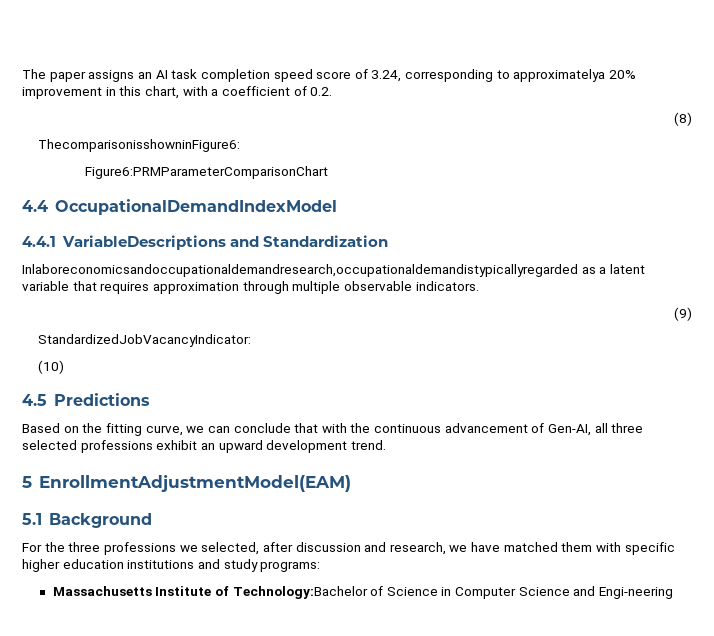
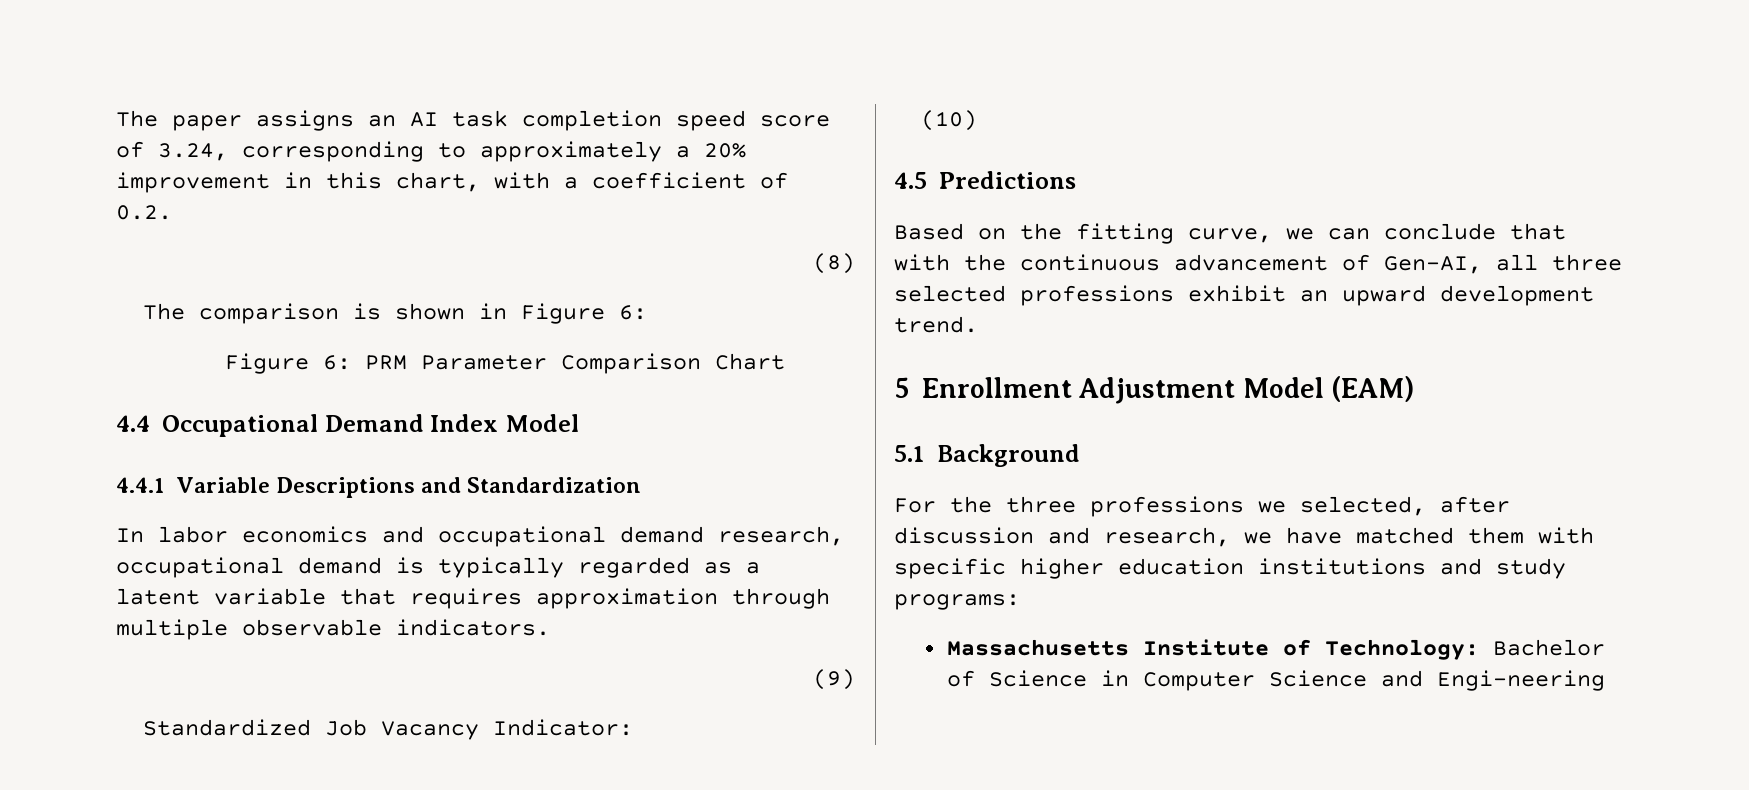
- The paper assigns an AI task completion speed score of 3.24, corresponding to approximatelya 20% improvement in this chart, with a coefficient of 0.2.
+ The paper assigns an AI task completion speed score of 3.24, corresponding to approximately a 20% improvement in this chart, with a coefficient of 0.2.
- ThecomparisonisshowninFigure6:
- Figure6:PRMParameterComparisonChart
- 4.4 OccupationalDemandIndexModel
+ The comparison is shown in Figure 6:
+ Figure 6: PRM Parameter Comparison Chart
+ 4.4 Occupational Demand Index Model
- 4.4.1 VariableDescriptions and Standardization
+ 4.4.1 Variable Descriptions and Standardization
- Inlaboreconomicsandoccupationaldemandresearch,occupationaldemandistypicallyregarded as a latent variable that requires approximation through multiple observable indicators.
+ In labor economics and occupational demand research, occupational demand is typically regarded as a latent variable that requires approximation through multiple observable indicators.
- StandardizedJobVacancyIndicator:
+ Standardized Job Vacancy Indicator:
- 5 EnrollmentAdjustmentModel(EAM)
+ 5 Enrollment Adjustment Model (EAM)
- Massachusetts Institute of Technology:Bachelor of Science in Computer Science and Engi-neering
+ Massachusetts Institute of Technology: Bachelor of Science in Computer Science and Engi-neering

